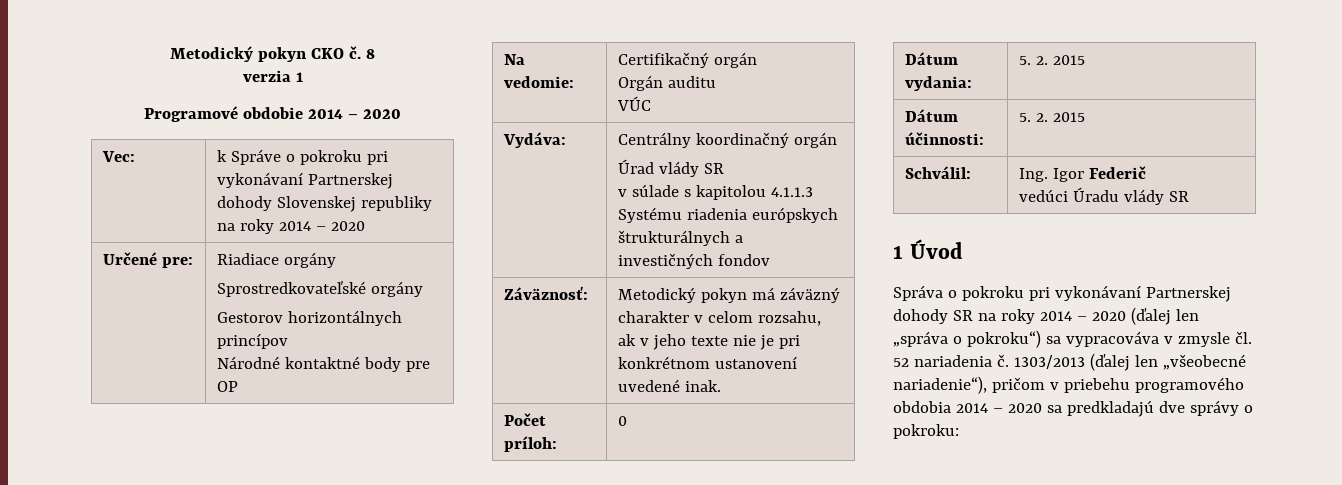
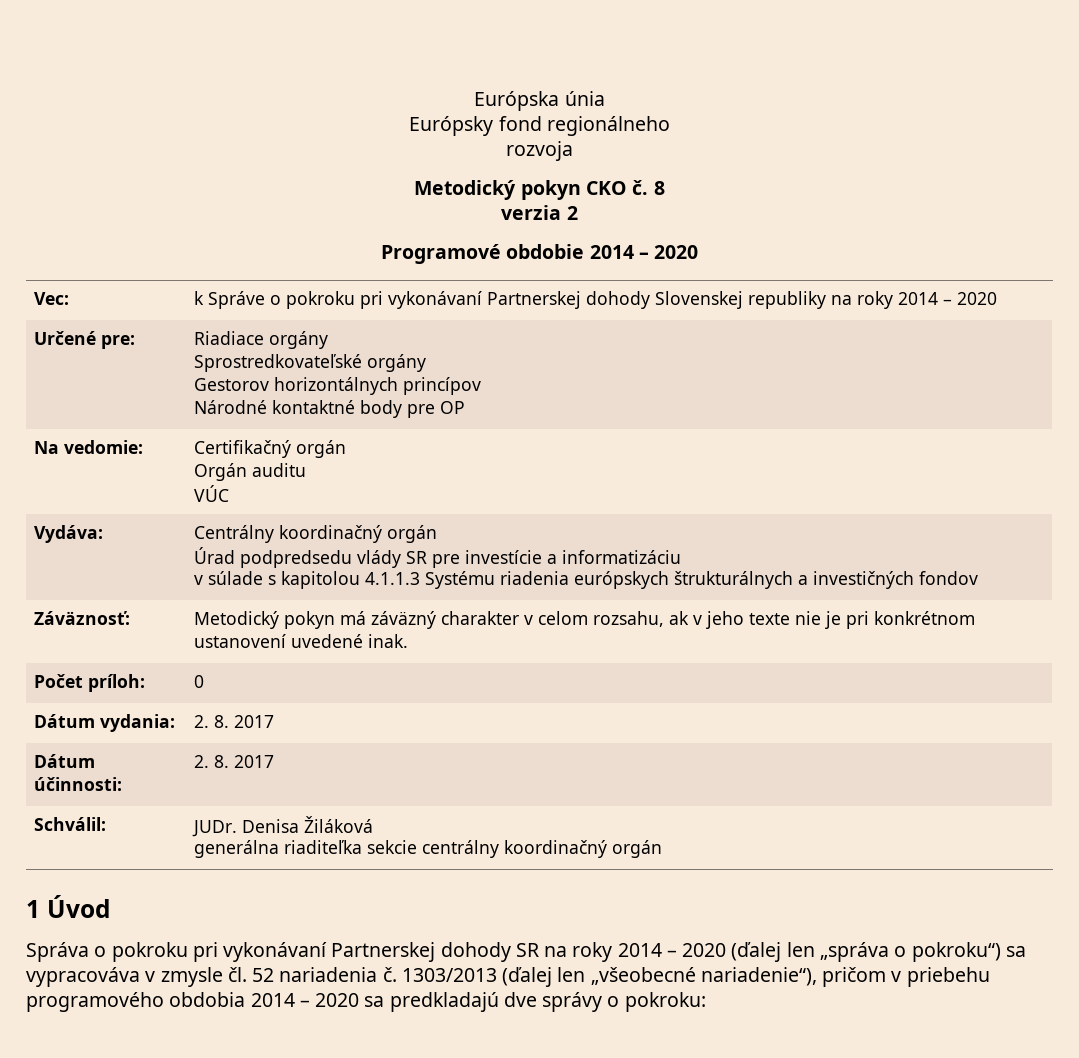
+ Európska únia
+ Európsky fond regionálneho
+ rozvoja
- verzia 1
+ verzia 2
  Vydáva: | Centrálny koordinačný orgán
- Úrad vlády SR
+ Úrad podpredsedu vlády SR pre investície a informatizáciu
- Dátum vydania: | 5. 2. 2015
+ Dátum vydania: | 2. 8. 2017
- Dátum účinnosti: | 5. 2. 2015
- Schválil: | Ing. Igor Federič
- vedúci Úradu vlády SR
+ Dátum účinnosti: | 2. 8. 2017
+ Schválil: | JUDr. Denisa Žiláková
+ generálna riaditeľka sekcie centrálny koordinačný orgán

